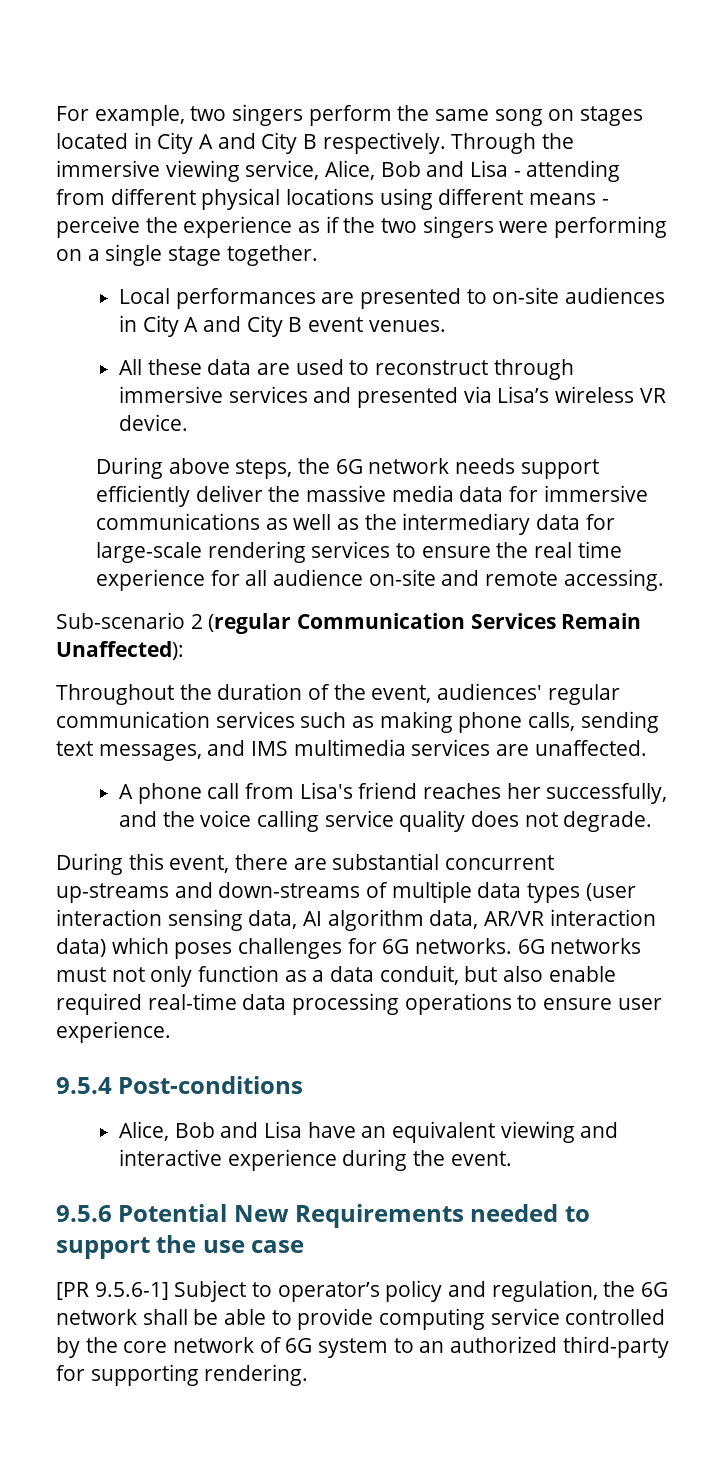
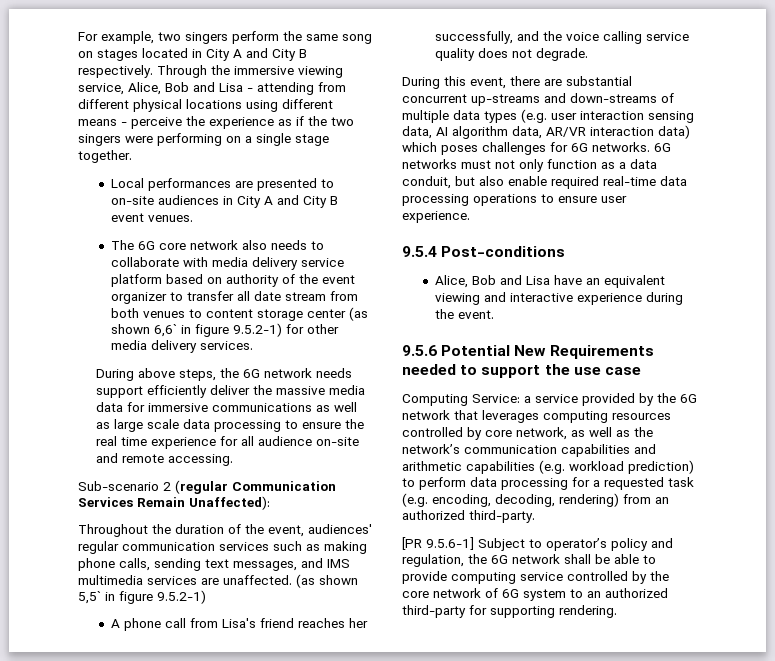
- All these data are used to reconstruct through immersive services and presented via Lisa’s wireless VR device.
+ The 6G core network also needs to collaborate with media delivery service platform based on authority of the event organizer to transfer all date stream from both venues to content storage center (as shown 6,6` in figure 9.5.2-1) for other media delivery services.
- During above steps, the 6G network needs support efficiently deliver the massive media data for immersive communications as well as the intermediary data for large-scale rendering services to ensure the real time experience for all audience on-site and remote accessing.
+ During above steps, the 6G network needs support efficiently deliver the massive media data for immersive communications as well as large scale data processing to ensure the real time experience for all audience on-site and remote accessing.
+ (as shown 5,5` in figure 9.5.2-1)
- During this event, there are substantial concurrent up-streams and down-streams of multiple data types (user interaction sensing data, AI algorithm data, AR/VR interaction data) which poses challenges for 6G networks.
+ During this event, there are substantial concurrent up-streams and down-streams of multiple data types (e.g. user interaction sensing data, AI algorithm data, AR/VR interaction data) which poses challenges for 6G networks.
+ Computing Service: a service provided by the 6G network that leverages computing resources controlled by core network, as well as the network’s communication capabilities and arithmetic capabilities (e.g. workload prediction) to perform data processing for a requested task (e.g. encoding, decoding, rendering) from an authorized third-party.

